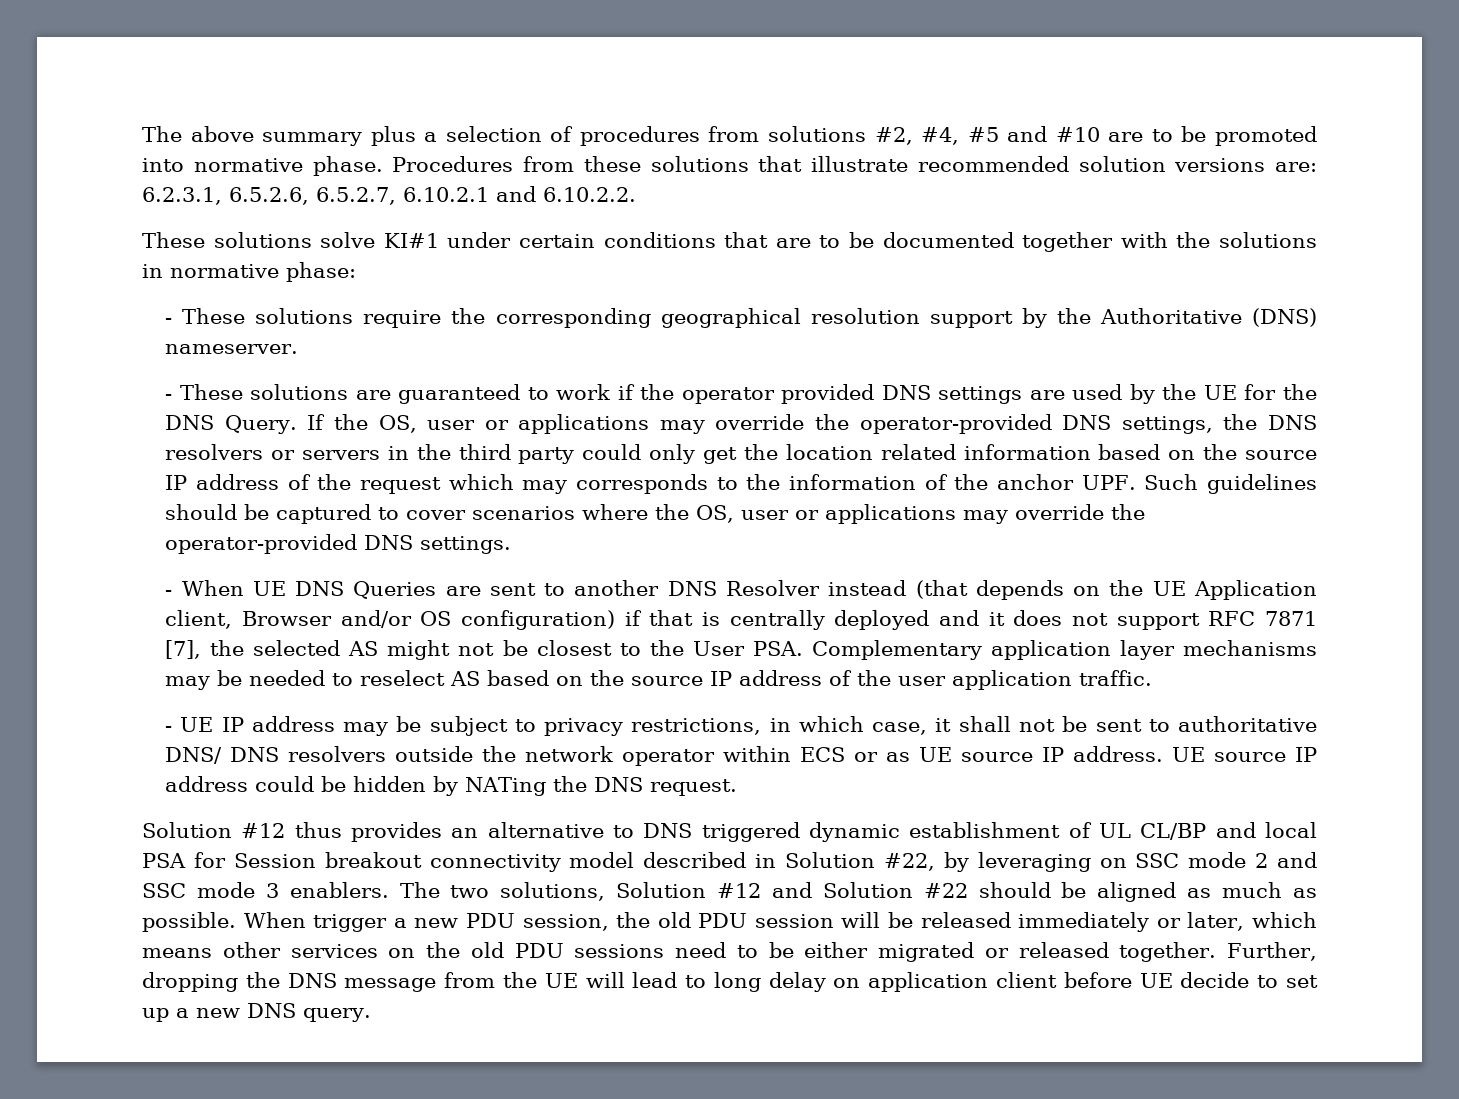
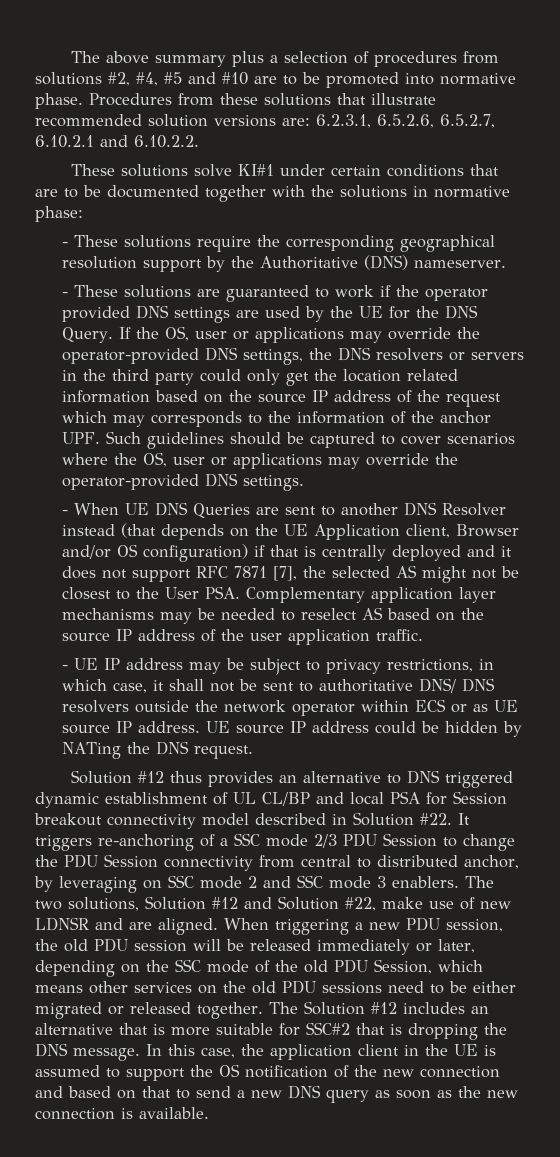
- Solution #12 thus provides an alternative to DNS triggered dynamic establishment of UL CL/BP and local PSA for Session breakout connectivity model described in Solution #22, by leveraging on SSC mode 2 and SSC mode 3 enablers.
+ Solution #12 thus provides an alternative to DNS triggered dynamic establishment of UL CL/BP and local PSA for Session breakout connectivity model described in Solution #22. It triggers re-anchoring of a SSC mode 2/3 PDU Session to change the PDU Session connectivity from central to distributed anchor, by leveraging on SSC mode 2 and SSC mode 3 enablers.
- The two solutions, Solution #12 and Solution #22 should be aligned as much as possible. When trigger a new PDU session, the old PDU session will be released immediately or later, which means other services on the old PDU sessions need to be either migrated or released together.
+ The two solutions, Solution #12 and Solution #22, make use of new LDNSR and are aligned. When triggering a new PDU session, the old PDU session will be released immediately or later, depending on the SSC mode of the old PDU Session, which means other services on the old PDU sessions need to be either migrated or released together.
- Further, dropping the DNS message from the UE will lead to long delay on application client before UE decide to set up a new DNS query.
+ The Solution #12 includes an alternative that is more suitable for SSC#2 that is dropping the DNS message. In this case, the application client in the UE is assumed to support the OS notification of the new connection and based on that to send a new DNS query as soon as the new connection is available.

